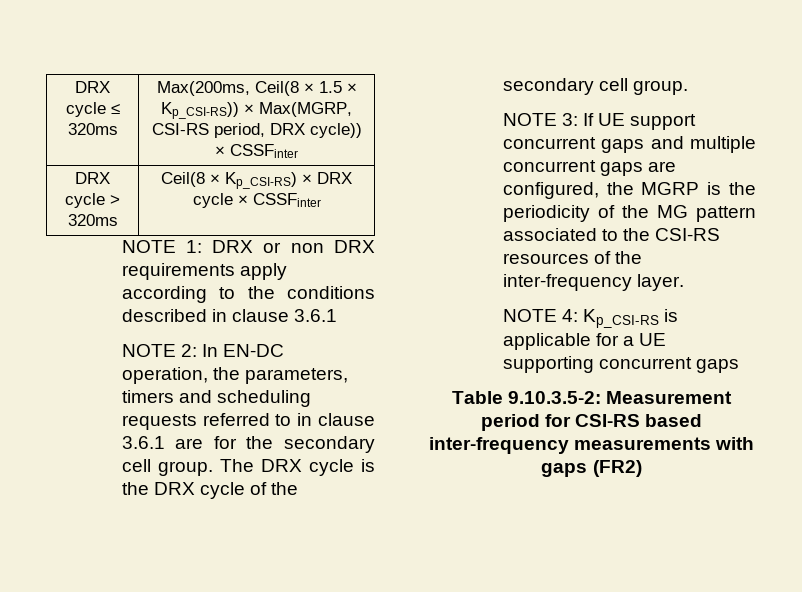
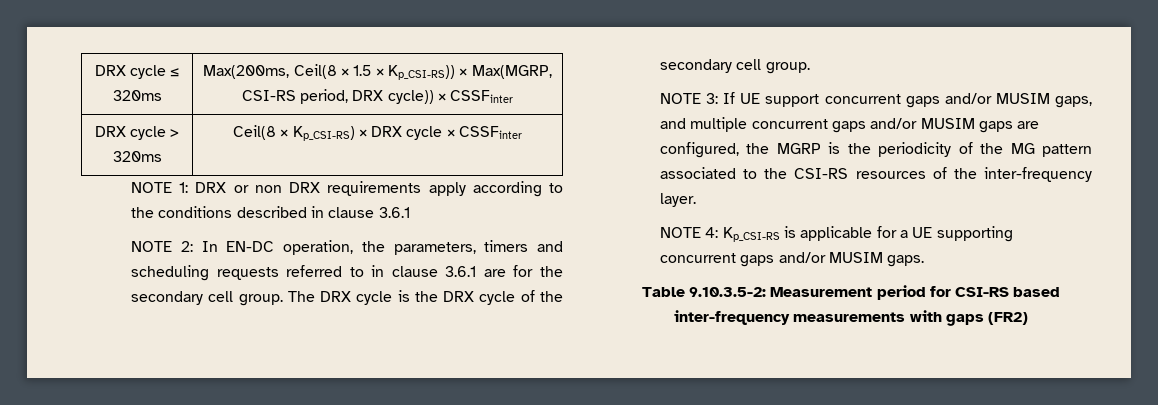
- NOTE 3: If UE support concurrent gaps and multiple concurrent gaps are configured, the MGRP is the periodicity of the MG pattern associated to the CSI-RS resources of the inter-frequency layer.
+ NOTE 3: If UE support concurrent gaps and/or MUSIM gaps, and multiple concurrent gaps and/or MUSIM gaps are configured, the MGRP is the periodicity of the MG pattern associated to the CSI-RS resources of the inter-frequency layer.
- NOTE 4: Kp_CSI-RS is applicable for a UE supporting concurrent gaps
+ NOTE 4: Kp_CSI-RS is applicable for a UE supporting concurrent gaps and/or MUSIM gaps.

